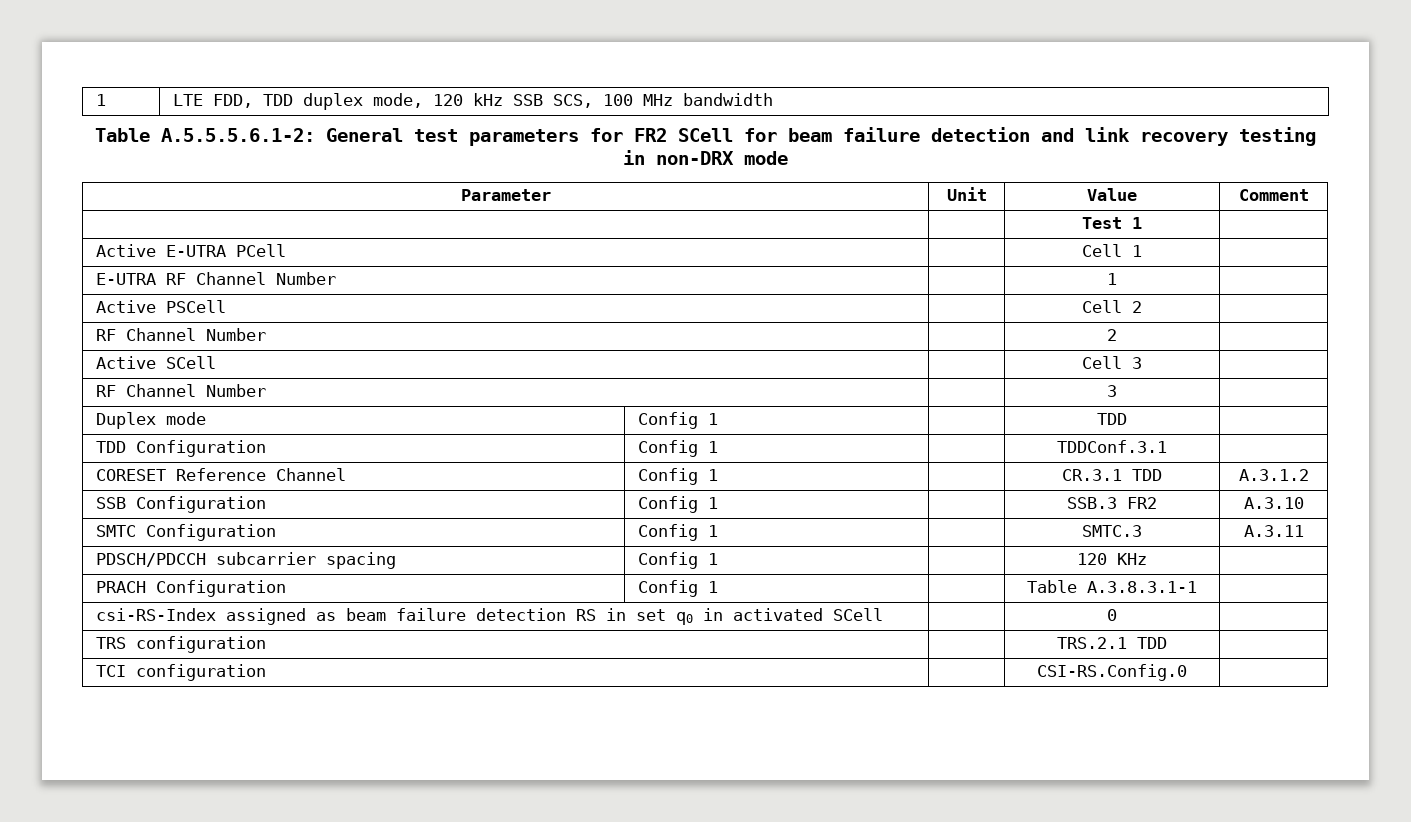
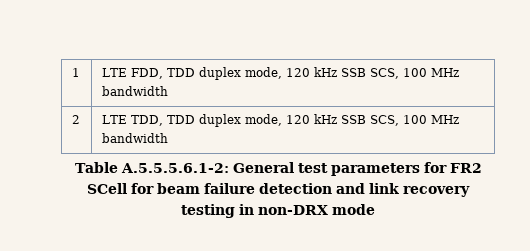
+ 2 | LTE TDD, TDD duplex mode, 120 kHz SSB SCS, 100 MHz bandwidth
- Parameter | Unit | Value | Comment
- | | Test 1 |
- Active E-UTRA PCell | | Cell 1 |
- E-UTRA RF Channel Number | | 1 |
- Active PSCell | | Cell 2 |
- RF Channel Number | | 2 |
- Active SCell | | Cell 3 |
- RF Channel Number | | 3 |
- Duplex mode | Config 1 | | TDD |
- TDD Configuration | Config 1 | | TDDConf.3.1 |
- CORESET Reference Channel | Config 1 | | CR.3.1 TDD | A.3.1.2
- SSB Configuration | Config 1 | | SSB.3 FR2 | A.3.10
- SMTC Configuration | Config 1 | | SMTC.3 | A.3.11
- PDSCH/PDCCH subcarrier spacing | Config 1 | | 120 KHz |
- PRACH Configuration | Config 1 | | Table A.3.8.3.1-1 |
- csi-RS-Index assigned as beam failure detection RS in set q0 in activated SCell | | 0 |
- TRS configuration | | TRS.2.1 TDD |
- TCI configuration | | CSI-RS.Config.0 |

